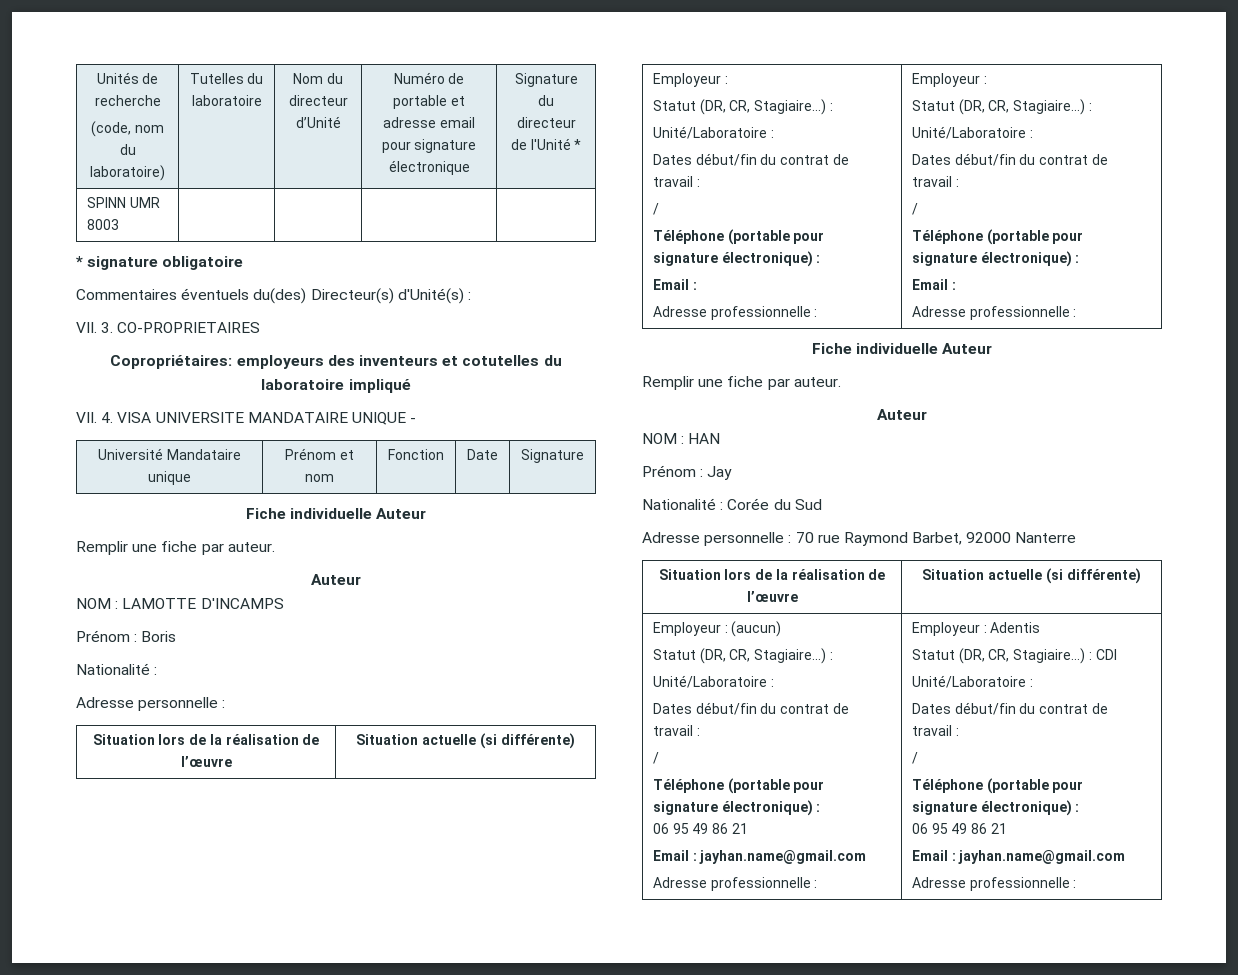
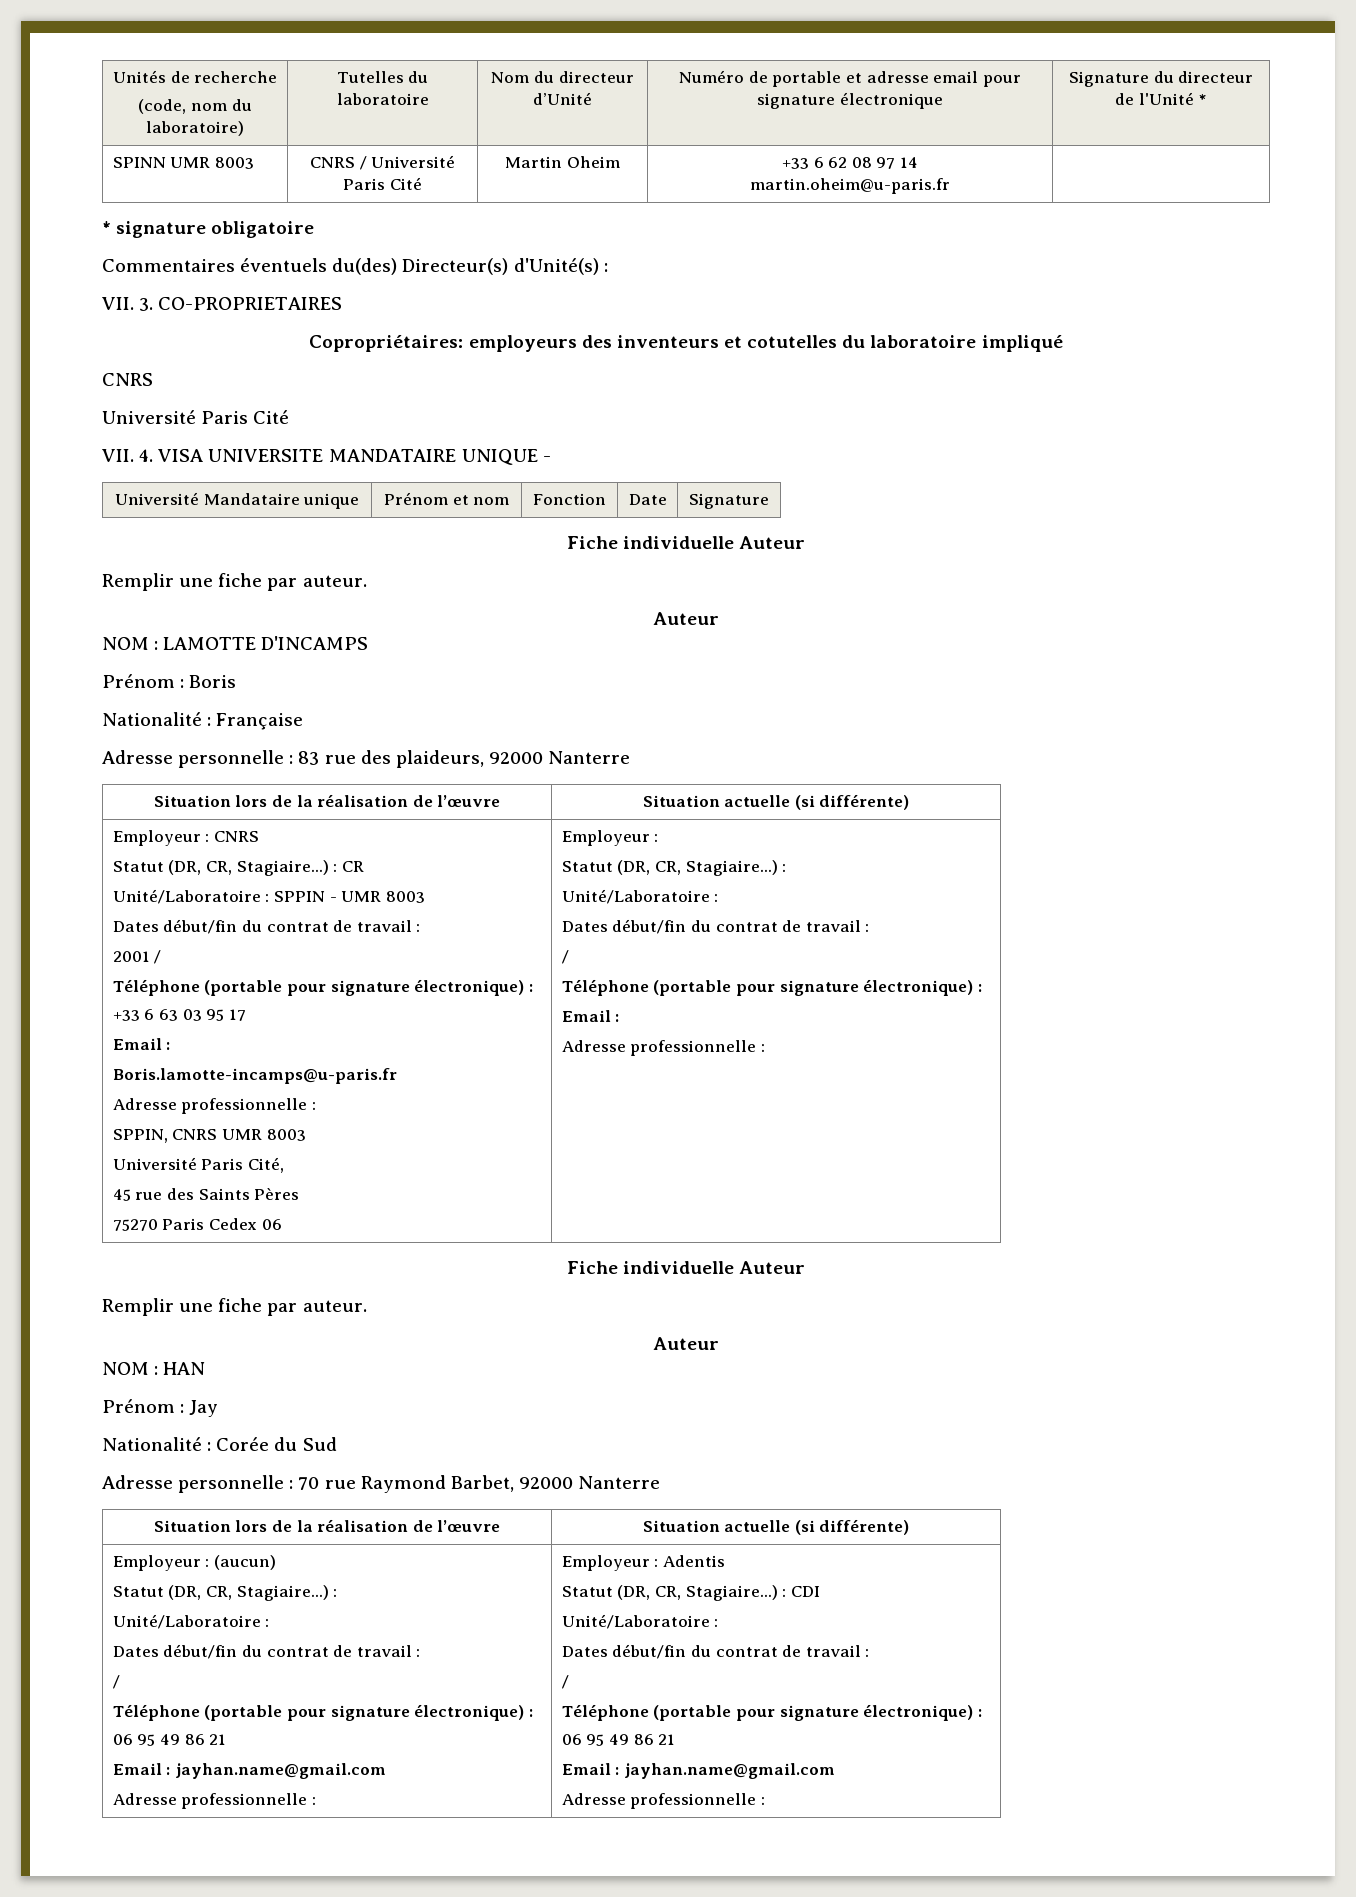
- SPINN UMR 8003 | | | |
+ SPINN UMR 8003 | CNRS / Université Paris Cité | Martin Oheim | +33 6 62 08 97 14
+ martin.oheim@u-paris.fr |
  Copropriétaires: employeurs des inventeurs et cotutelles du laboratoire impliqué
+ CNRS
+ Université Paris Cité
  Prénom : Boris
- Nationalité :
- Adresse personnelle :
+ Nationalité : Française
+ Adresse personnelle : 83 rue des plaideurs, 92000 Nanterre
  Situation lors de la réalisation de l’œuvre | Situation actuelle (si différente)
- Employeur :
- Statut (DR, CR, Stagiaire...) :
- Unité/Laboratoire :
+ Employeur : CNRS
+ Statut (DR, CR, Stagiaire...) : CR
+ Unité/Laboratoire : SPPIN - UMR 8003
  Dates début/fin du contrat de travail :
- /
+ 2001 /
  Téléphone (portable pour signature électronique) :
+ +33 6 63 03 95 17
  Email :
+ Boris.lamotte-incamps@u-paris.fr
  Adresse professionnelle :
+ SPPIN, CNRS UMR 8003
+ Université Paris Cité,
+ 45 rue des Saints Pères
+ 75270 Paris Cedex 06

